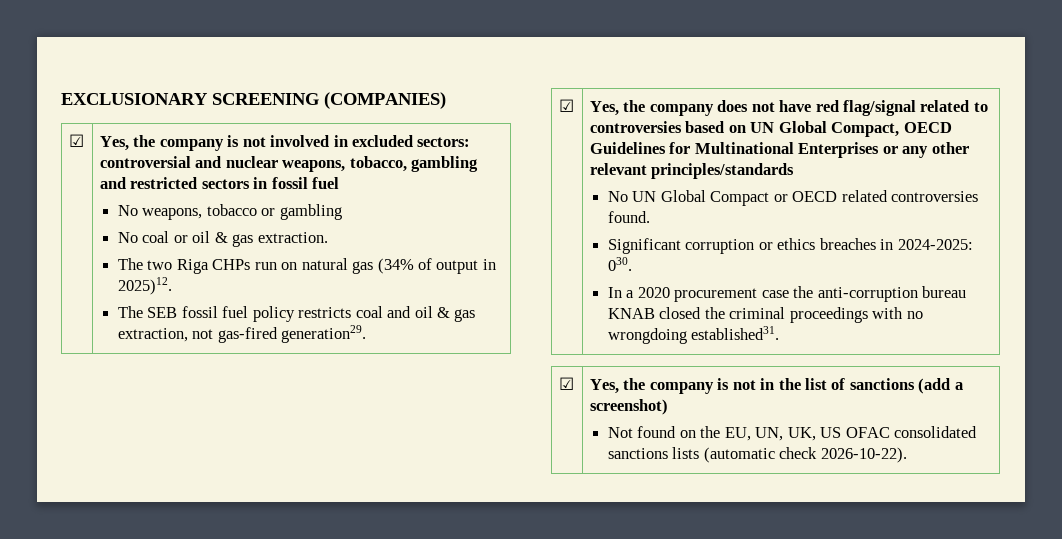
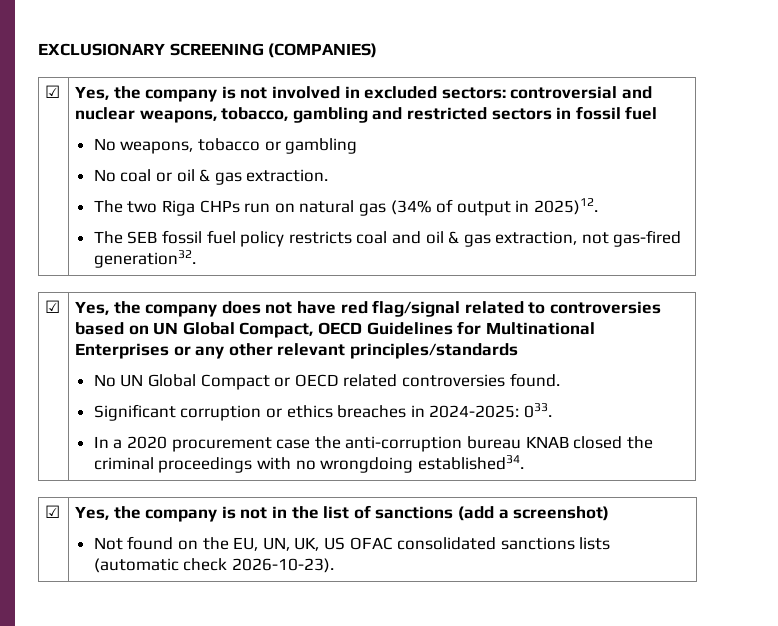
- The SEB fossil fuel policy restricts coal and oil & gas extraction, not gas-fired generation29.
+ The SEB fossil fuel policy restricts coal and oil & gas extraction, not gas-fired generation32.
- Significant corruption or ethics breaches in 2024-2025: 030.
+ Significant corruption or ethics breaches in 2024-2025: 033.
- In a 2020 procurement case the anti-corruption bureau KNAB closed the criminal proceedings with no wrongdoing established31.
+ In a 2020 procurement case the anti-corruption bureau KNAB closed the criminal proceedings with no wrongdoing established34.
  ☑ | Yes, the company is not in the list of sanctions (add a screenshot)
- Not found on the EU, UN, UK, US OFAC consolidated sanctions lists (automatic check 2026-10-22).
+ Not found on the EU, UN, UK, US OFAC consolidated sanctions lists (automatic check 2026-10-23).

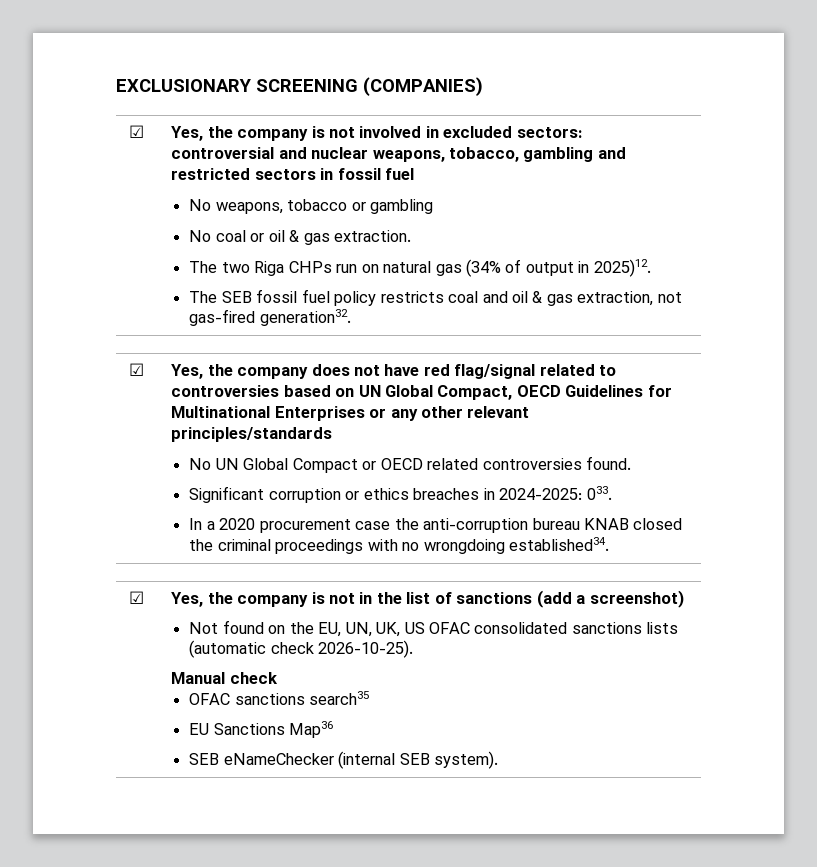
- Not found on the EU, UN, UK, US OFAC consolidated sanctions lists (automatic check 2026-10-23).
+ Not found on the EU, UN, UK, US OFAC consolidated sanctions lists (automatic check 2026-10-25).
+ Manual check
+ OFAC sanctions search35
+ EU Sanctions Map36
+ SEB eNameChecker (internal SEB system).

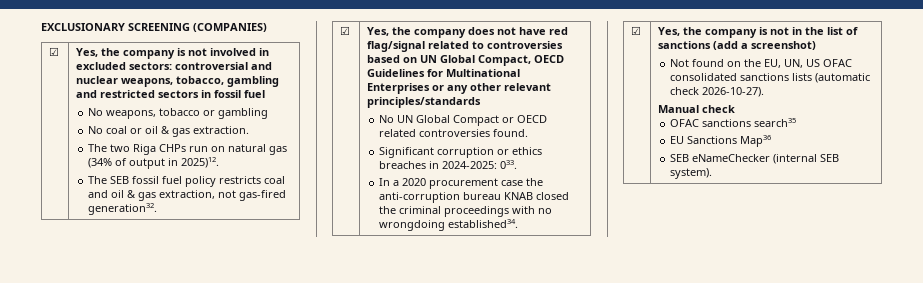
- Not found on the EU, UN, UK, US OFAC consolidated sanctions lists (automatic check 2026-10-25).
+ Not found on the EU, UN, US OFAC consolidated sanctions lists (automatic check 2026-10-27).

